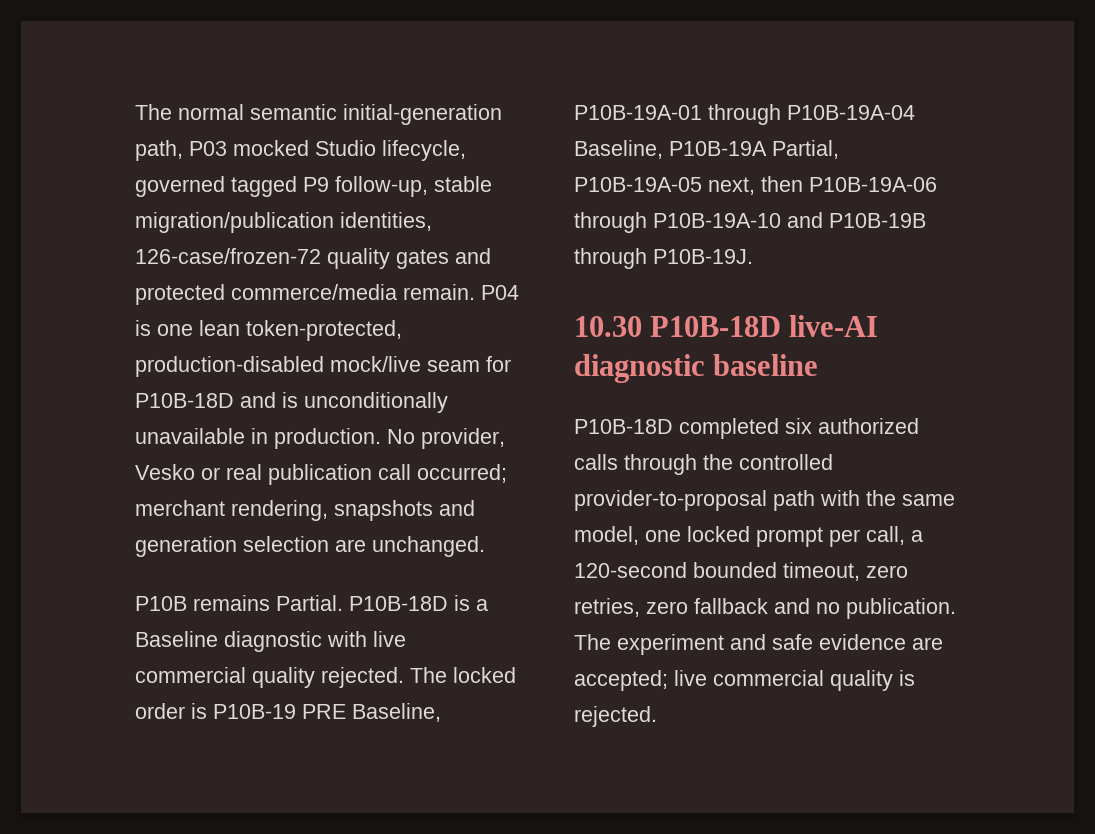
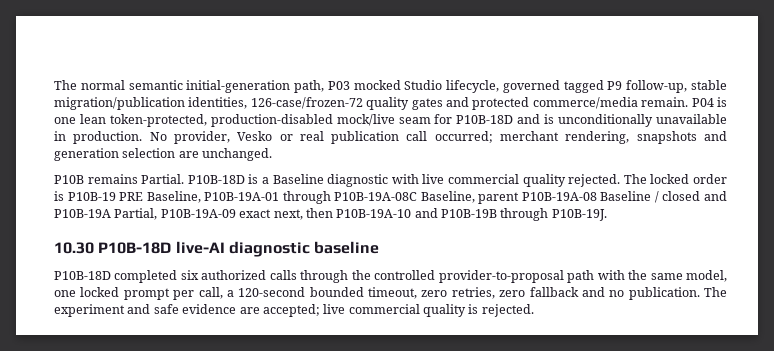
- The locked order is P10B-19 PRE Baseline, P10B-19A-01 through P10B-19A-04 Baseline, P10B-19A Partial, P10B-19A-05 next, then P10B-19A-06 through P10B-19A-10 and P10B-19B through P10B-19J.
+ The locked order is P10B-19 PRE Baseline, P10B-19A-01 through P10B-19A-08C Baseline, parent P10B-19A-08 Baseline / closed and P10B-19A Partial, P10B-19A-09 exact next, then P10B-19A-10 and P10B-19B through P10B-19J.

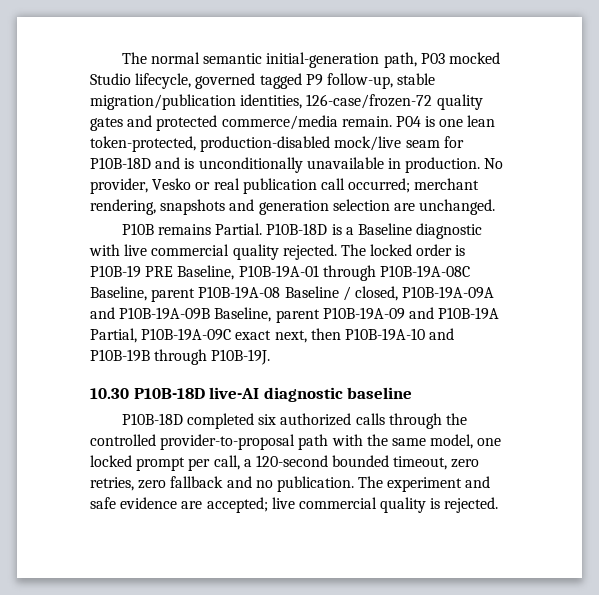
- The locked order is P10B-19 PRE Baseline, P10B-19A-01 through P10B-19A-08C Baseline, parent P10B-19A-08 Baseline / closed and P10B-19A Partial, P10B-19A-09 exact next, then P10B-19A-10 and P10B-19B through P10B-19J.
+ The locked order is P10B-19 PRE Baseline, P10B-19A-01 through P10B-19A-08C Baseline, parent P10B-19A-08 Baseline / closed, P10B-19A-09A and P10B-19A-09B Baseline, parent P10B-19A-09 and P10B-19A Partial, P10B-19A-09C exact next, then P10B-19A-10 and P10B-19B through P10B-19J.

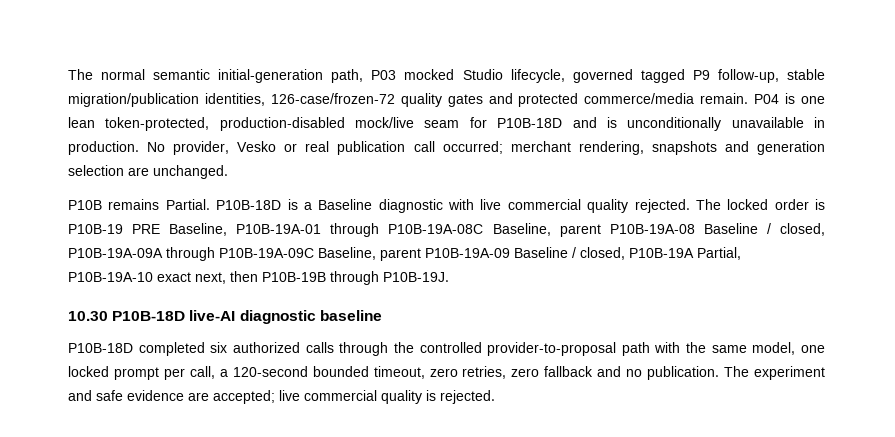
- The locked order is P10B-19 PRE Baseline, P10B-19A-01 through P10B-19A-08C Baseline, parent P10B-19A-08 Baseline / closed, P10B-19A-09A and P10B-19A-09B Baseline, parent P10B-19A-09 and P10B-19A Partial, P10B-19A-09C exact next, then P10B-19A-10 and P10B-19B through P10B-19J.
+ The locked order is P10B-19 PRE Baseline, P10B-19A-01 through P10B-19A-08C Baseline, parent P10B-19A-08 Baseline / closed, P10B-19A-09A through P10B-19A-09C Baseline, parent P10B-19A-09 Baseline / closed, P10B-19A Partial, P10B-19A-10 exact next, then P10B-19B through P10B-19J.

